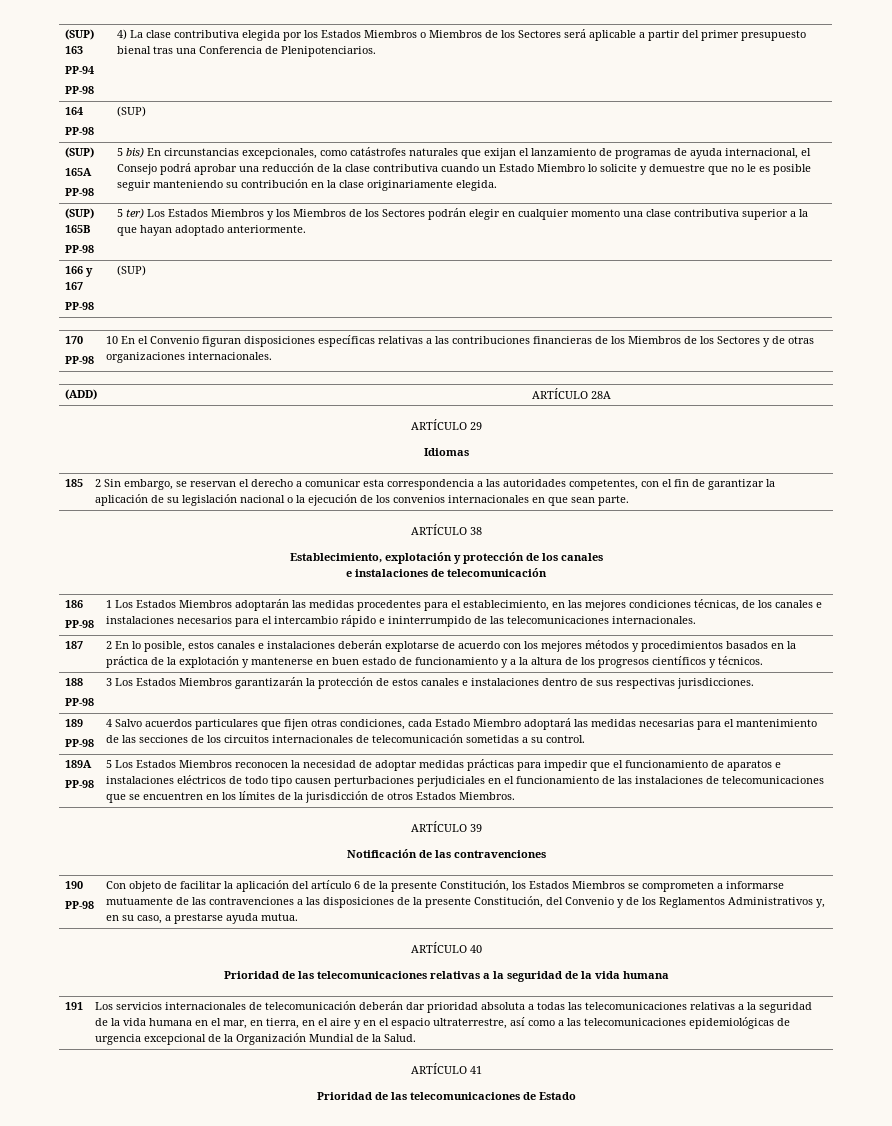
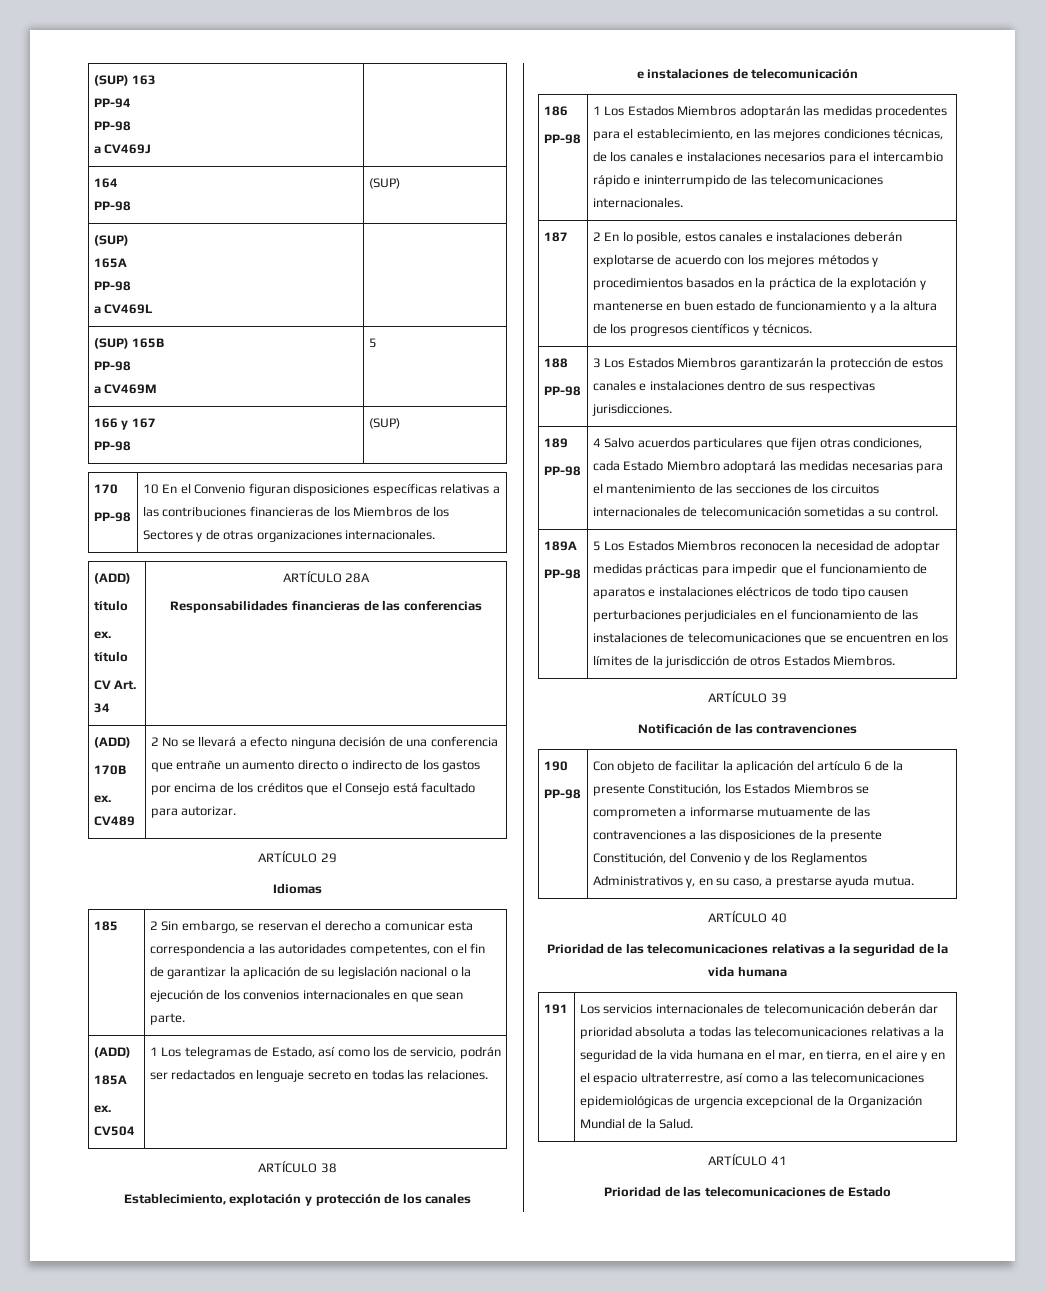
  (SUP) 163
  PP-94
- PP-98 | 4) La clase contributiva elegida por los Estados Miembros o Miembros de los Sectores será aplicable a partir del primer presupuesto bienal tras una Conferencia de Plenipotenciarios.
+ PP-98
+ a CV469J |
- 5 bis) En circunstancias excepcionales, como catástrofes naturales que exijan el lanzamiento de programas de ayuda internacional, el Consejo podrá aprobar una reducción de la clase contributiva cuando un Estado Miembro lo solicite y demuestre que no le es posible seguir manteniendo su contribución en la clase originariamente elegida.
+ a CV469L
  (SUP) 165B
- PP-98 | 5 ter) Los Estados Miembros y los Miembros de los Sectores podrán elegir en cualquier momento una clase contributiva superior a la que hayan adoptado anteriormente.
+ PP-98
+ a CV469M | 5
  170
  PP-98 | 10 En el Convenio figuran disposiciones específicas relativas a las contribuciones financieras de los Miembros de los Sectores y de otras organizaciones internacionales.
- (ADD) | ARTÍCULO 28A
+ (ADD)
+ título
+ ex. título
+ CV Art. 34 | ARTÍCULO 28A
+ Responsabilidades financieras de las conferencias
+ (ADD)
+ 170B
+ ex. CV489 | 2 No se llevará a efecto ninguna decisión de una conferencia que entrañe un aumento directo o indirecto de los gastos por encima de los créditos que el Consejo está facultado para autorizar.
  185 | 2 Sin embargo, se reservan el derecho a comunicar esta correspondencia a las autoridades competentes, con el fin de garantizar la aplicación de su legislación nacional o la ejecución de los convenios internacionales en que sean parte.
+ (ADD)
+ 185A
+ ex. CV504 | 1 Los telegramas de Estado, así como los de servicio, podrán ser redactados en lenguaje secreto en todas las relaciones.

